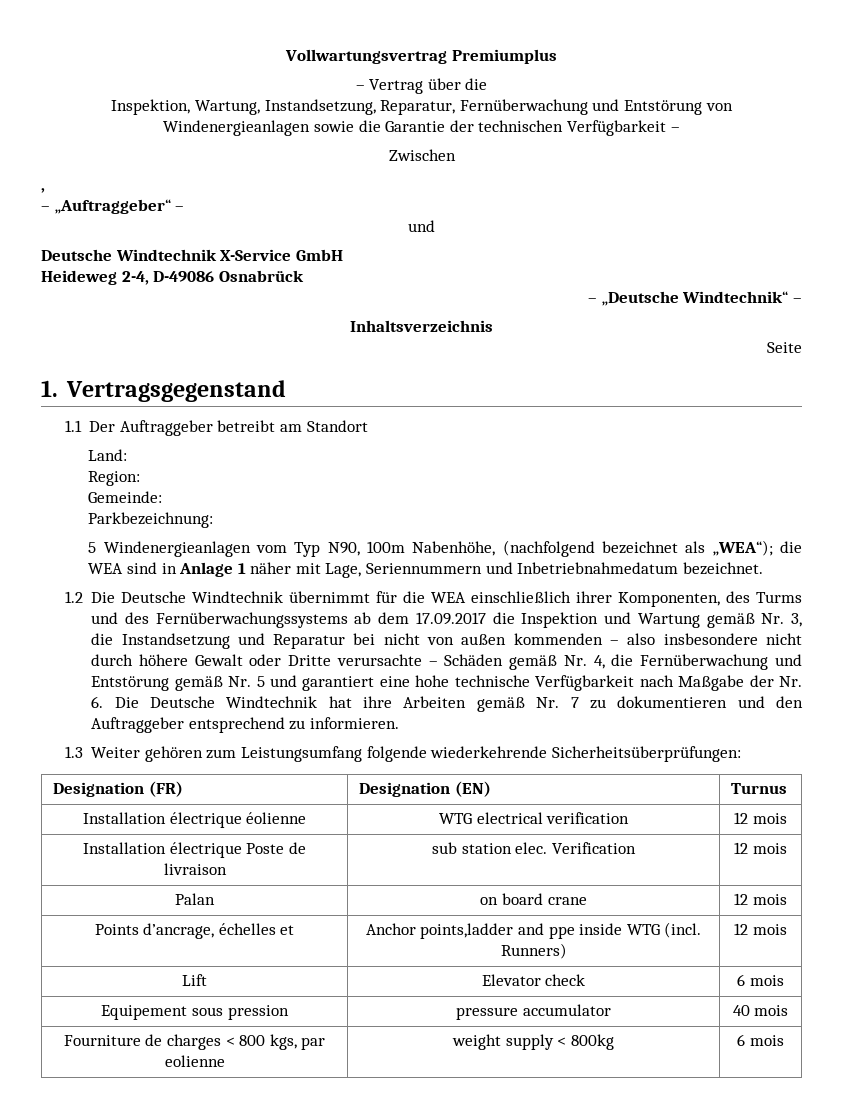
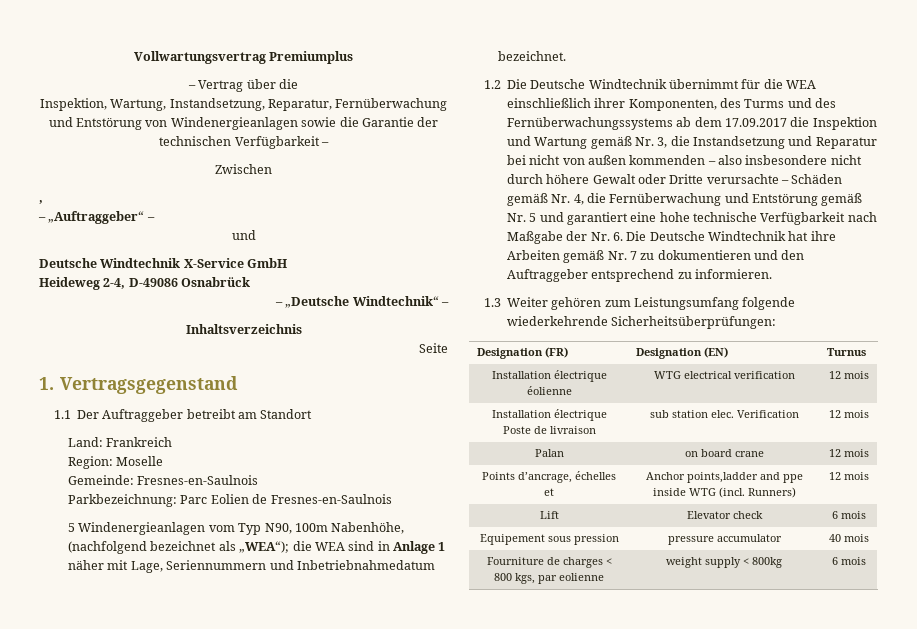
- Land:
+ Land: Frankreich
- Region:
+ Region: Moselle
- Gemeinde:
+ Gemeinde: Fresnes-en-Saulnois
- Parkbezeichnung:
+ Parkbezeichnung: Parc Eolien de Fresnes-en-Saulnois

